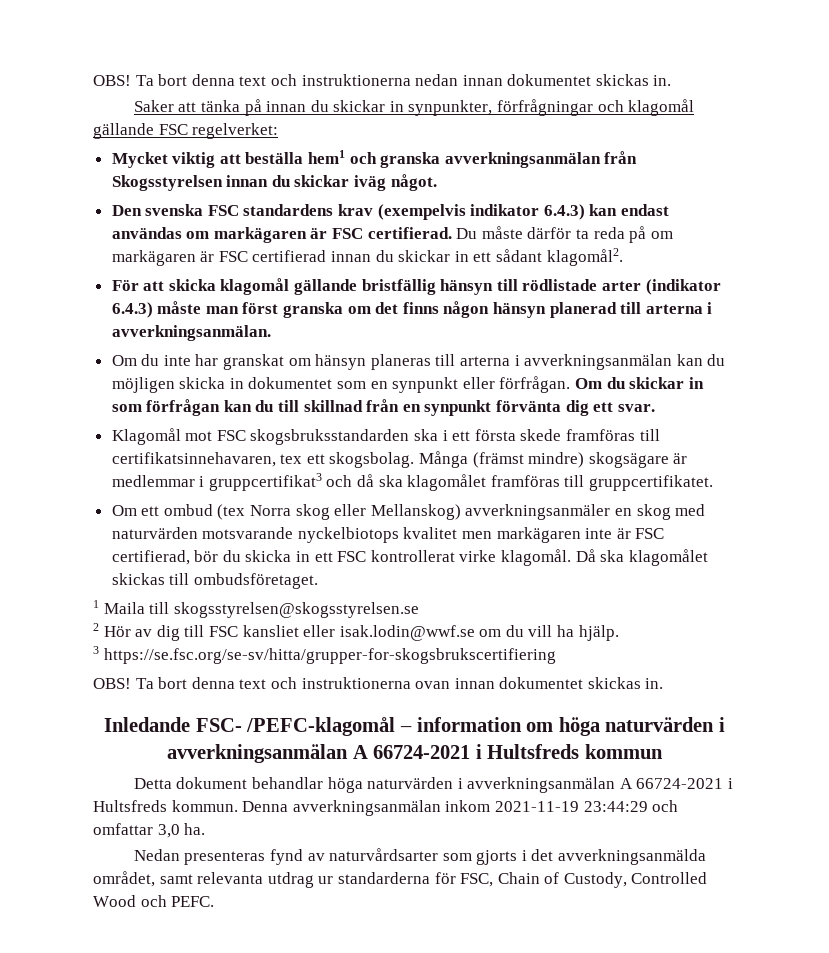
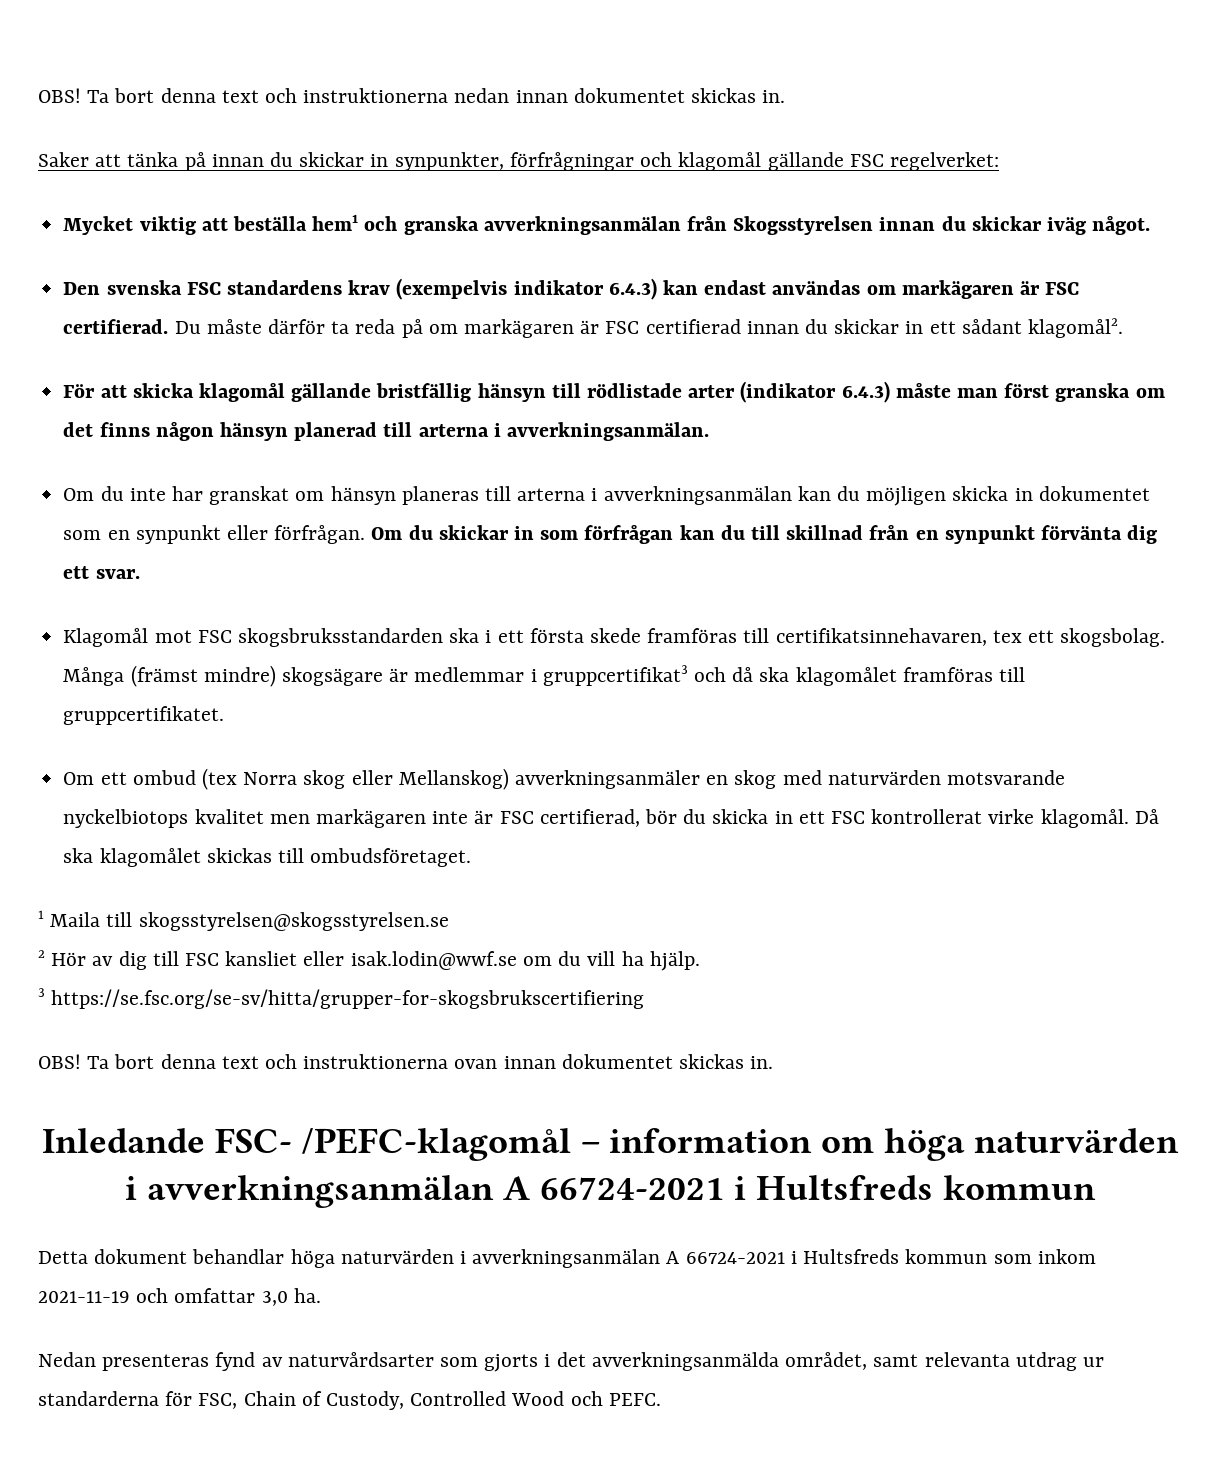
- Detta dokument behandlar höga naturvärden i avverkningsanmälan A 66724-2021 i Hultsfreds kommun. Denna avverkningsanmälan inkom 2021-11-19 23:44:29 och omfattar 3,0 ha.
+ Detta dokument behandlar höga naturvärden i avverkningsanmälan A 66724-2021 i Hultsfreds kommun som inkom 2021-11-19 och omfattar 3,0 ha.

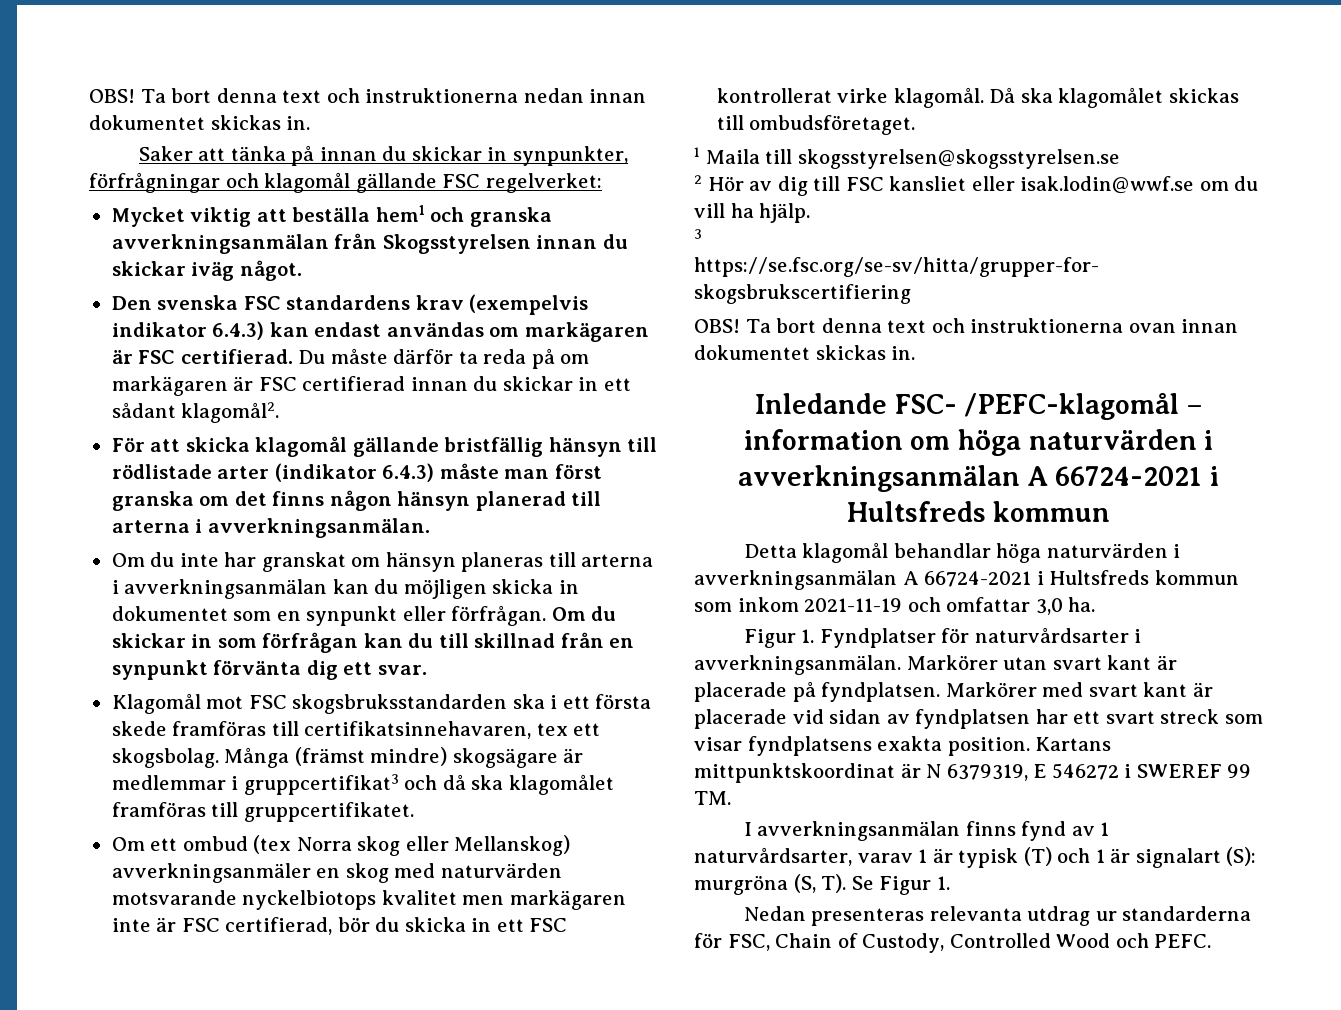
- Detta dokument behandlar höga naturvärden i avverkningsanmälan A 66724-2021 i Hultsfreds kommun som inkom 2021-11-19 och omfattar 3,0 ha.
+ Detta klagomål behandlar höga naturvärden i avverkningsanmälan A 66724-2021 i Hultsfreds kommun som inkom 2021-11-19 och omfattar 3,0 ha.
- Nedan presenteras fynd av naturvårdsarter som gjorts i det avverkningsanmälda området, samt relevanta utdrag ur standarderna för FSC, Chain of Custody, Controlled Wood och PEFC.
+ Figur 1. Fyndplatser för naturvårdsarter i avverkningsanmälan. Markörer utan svart kant är placerade på fyndplatsen. Markörer med svart kant är placerade vid sidan av fyndplatsen har ett svart streck som visar fyndplatsens exakta position. Kartans mittpunktskoordinat är N 6379319, E 546272 i SWEREF 99 TM.
+ I avverkningsanmälan finns fynd av 1 naturvårdsarter, varav 1 är typisk (T) och 1 är signalart (S): murgröna (S, T). Se Figur 1.
+ Nedan presenteras relevanta utdrag ur standarderna för FSC, Chain of Custody, Controlled Wood och PEFC.

